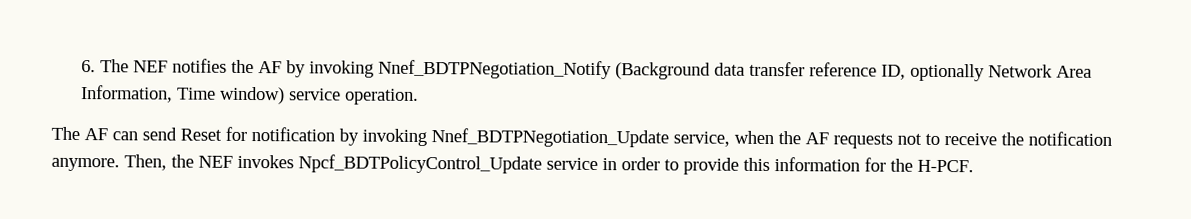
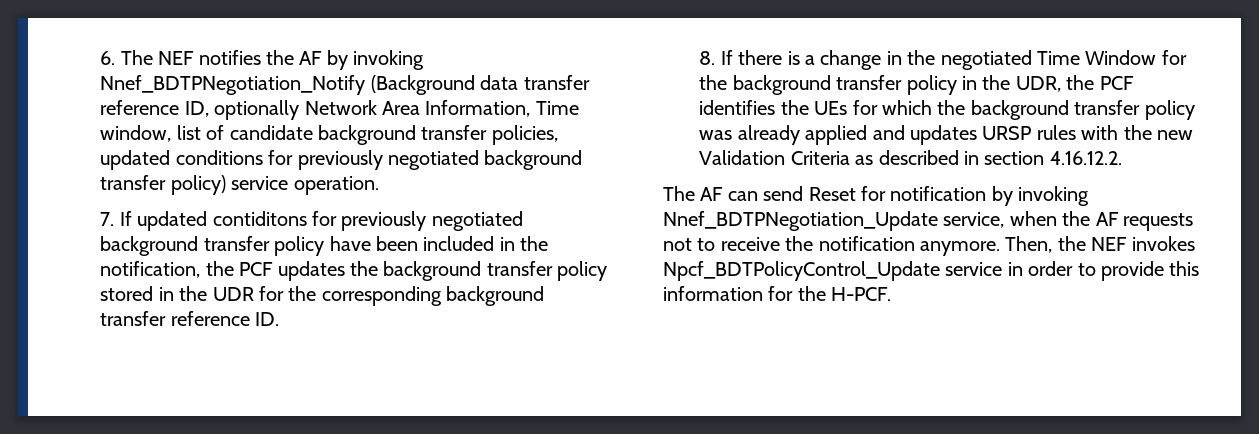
- 6. The NEF notifies the AF by invoking Nnef_BDTPNegotiation_Notify (Background data transfer reference ID, optionally Network Area Information, Time window) service operation.
+ 6. The NEF notifies the AF by invoking Nnef_BDTPNegotiation_Notify (Background data transfer reference ID, optionally Network Area Information, Time window, list of candidate background transfer policies, updated conditions for previously negotiated background transfer policy) service operation.
+ 7. If updated contiditons for previously negotiated background transfer policy have been included in the notification, the PCF updates the background transfer policy stored in the UDR for the corresponding background transfer reference ID.
+ 8. If there is a change in the negotiated Time Window for the background transfer policy in the UDR, the PCF identifies the UEs for which the background transfer policy was already applied and updates URSP rules with the new Validation Criteria as described in section 4.16.12.2.

